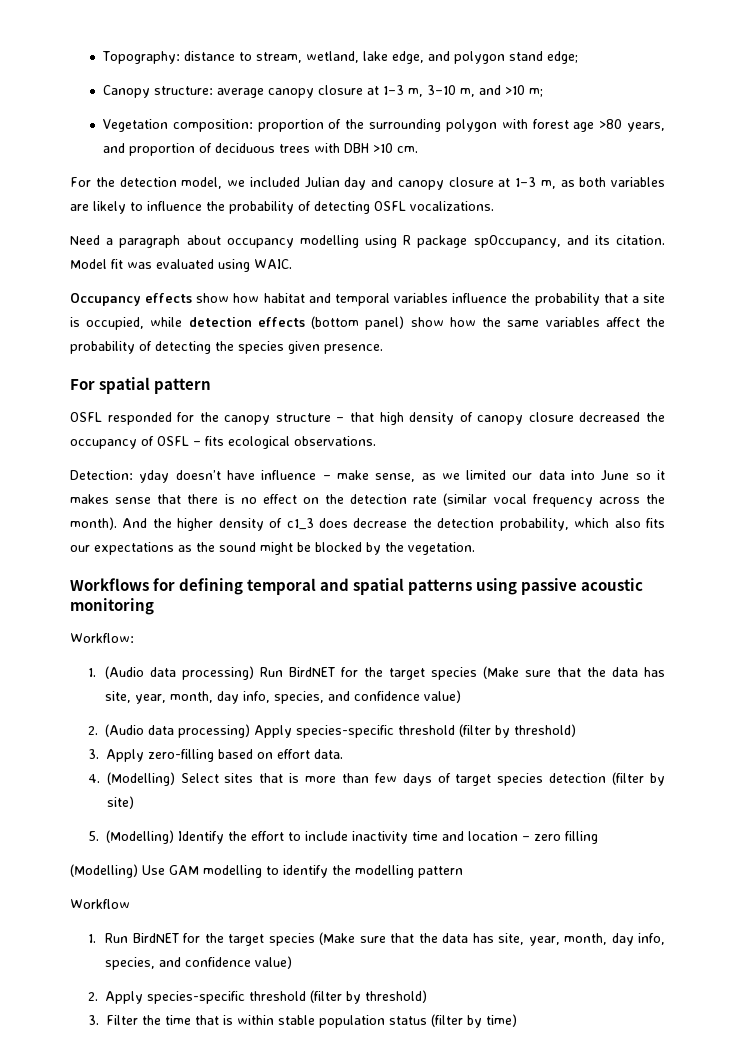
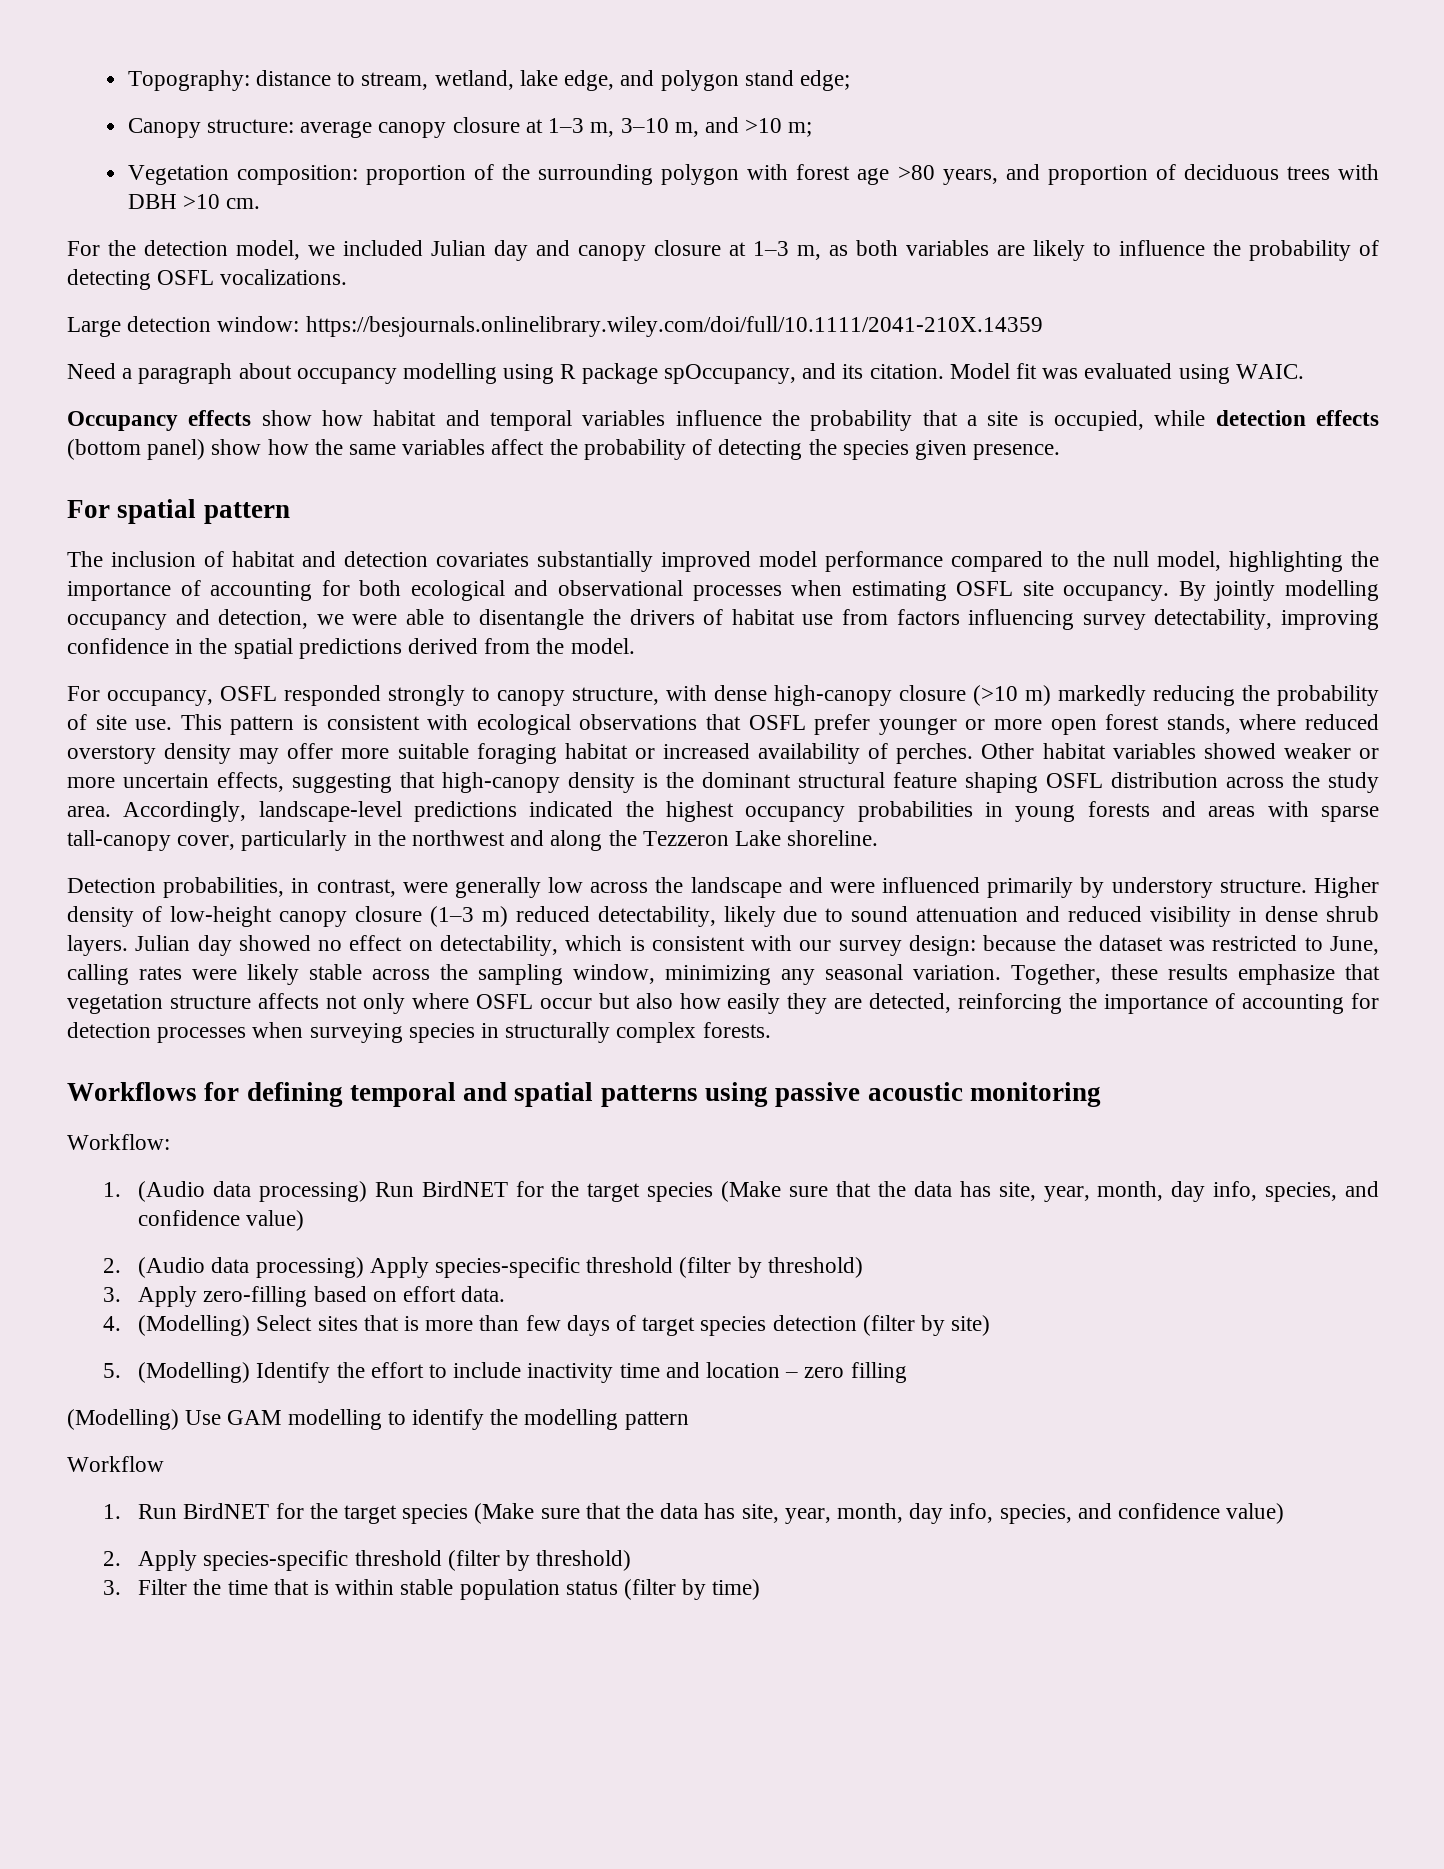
+ Large detection window: https://besjournals.onlinelibrary.wiley.com/doi/full/10.1111/2041-210X.14359
- OSFL responded for the canopy structure – that high density of canopy closure decreased the occupancy of OSFL – fits ecological observations.
- Detection: yday doesn’t have influence – make sense, as we limited our data into June so it makes sense that there is no effect on the detection rate (similar vocal frequency across the month). And the higher density of c1_3 does decrease the detection probability, which also fits our expectations as the sound might be blocked by the vegetation.
+ The inclusion of habitat and detection covariates substantially improved model performance compared to the null model, highlighting the importance of accounting for both ecological and observational processes when estimating OSFL site occupancy. By jointly modelling occupancy and detection, we were able to disentangle the drivers of habitat use from factors influencing survey detectability, improving confidence in the spatial predictions derived from the model.
+ For occupancy, OSFL responded strongly to canopy structure, with dense high-canopy closure (>10 m) markedly reducing the probability of site use. This pattern is consistent with ecological observations that OSFL prefer younger or more open forest stands, where reduced overstory density may offer more suitable foraging habitat or increased availability of perches. Other habitat variables showed weaker or more uncertain effects, suggesting that high-canopy density is the dominant structural feature shaping OSFL distribution across the study area. Accordingly, landscape-level predictions indicated the highest occupancy probabilities in young forests and areas with sparse tall-canopy cover, particularly in the northwest and along the Tezzeron Lake shoreline.
+ Detection probabilities, in contrast, were generally low across the landscape and were influenced primarily by understory structure. Higher density of low-height canopy closure (1–3 m) reduced detectability, likely due to sound attenuation and reduced visibility in dense shrub layers. Julian day showed no effect on detectability, which is consistent with our survey design: because the dataset was restricted to June, calling rates were likely stable across the sampling window, minimizing any seasonal variation. Together, these results emphasize that vegetation structure affects not only where OSFL occur but also how easily they are detected, reinforcing the importance of accounting for detection processes when surveying species in structurally complex forests.

